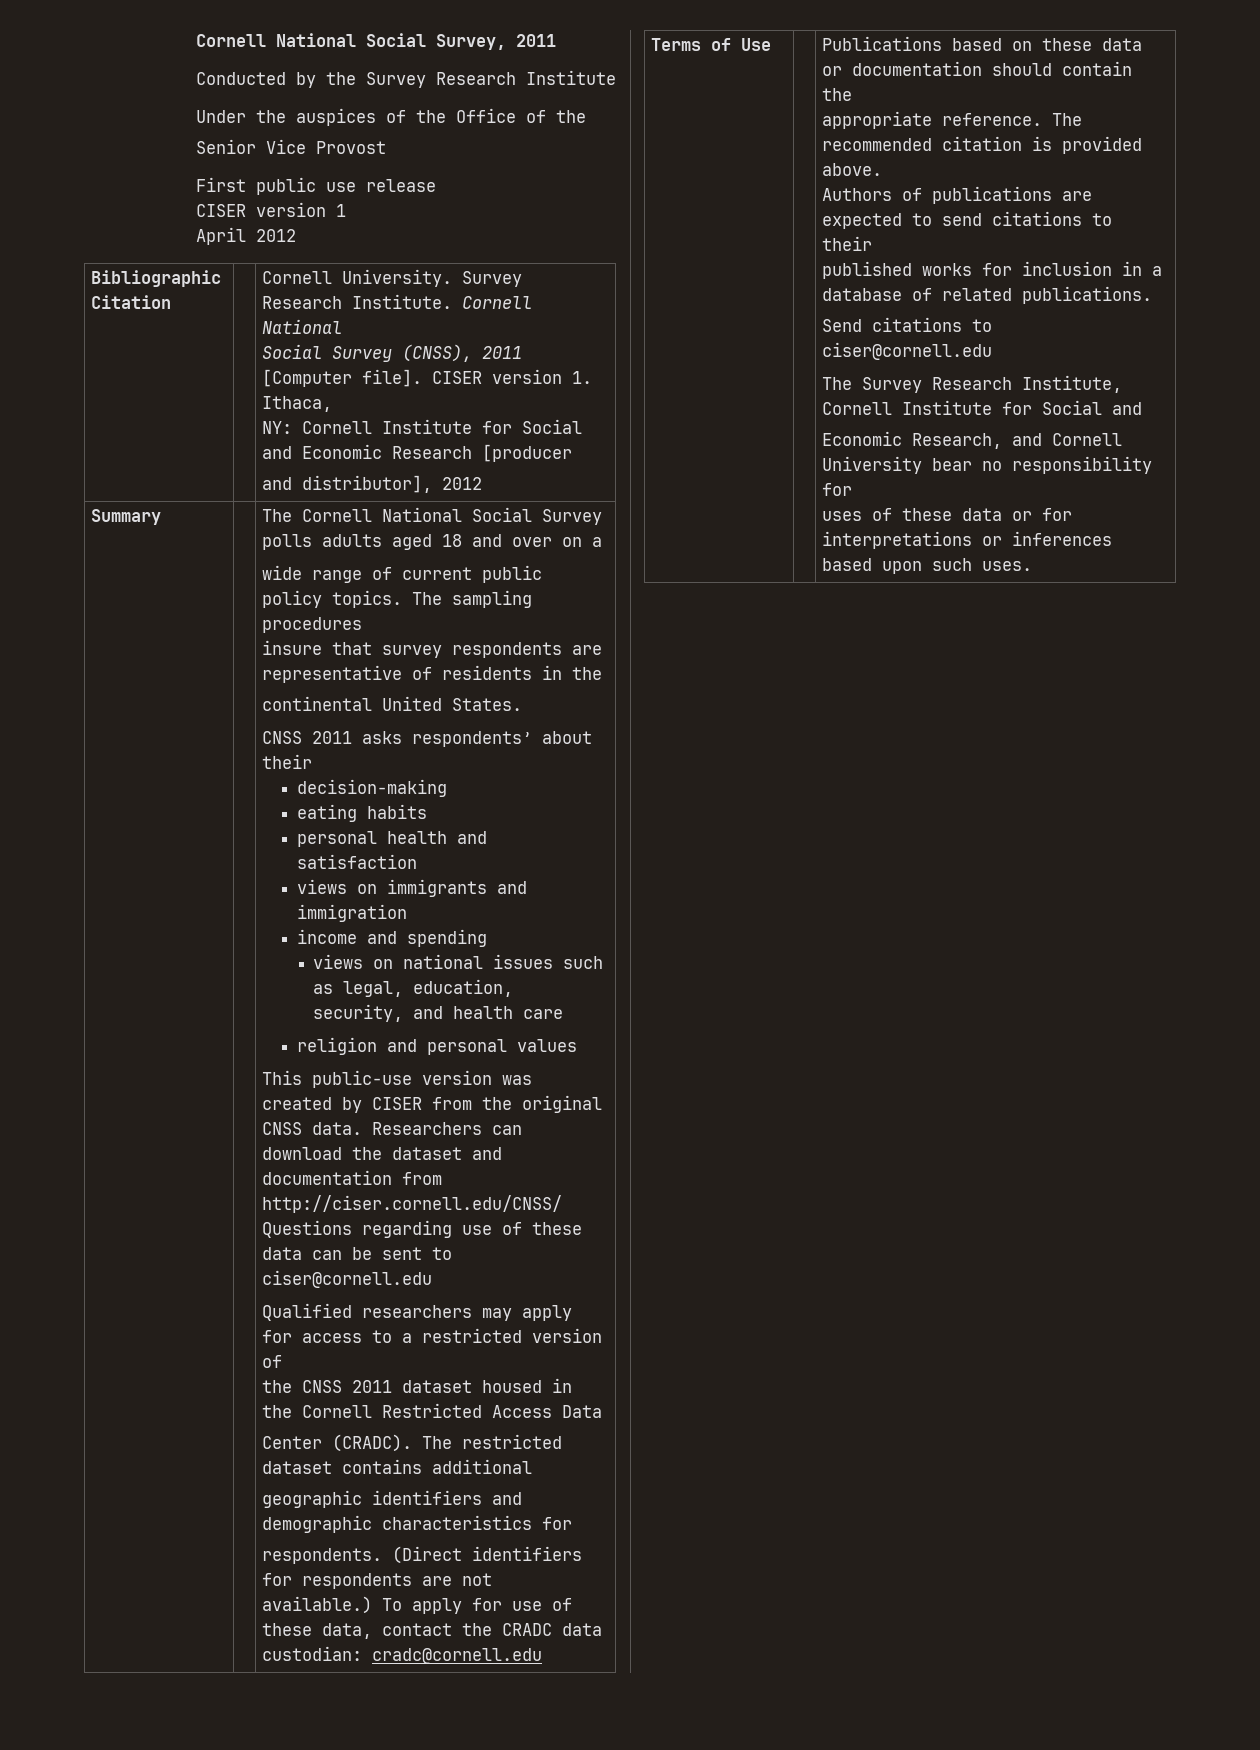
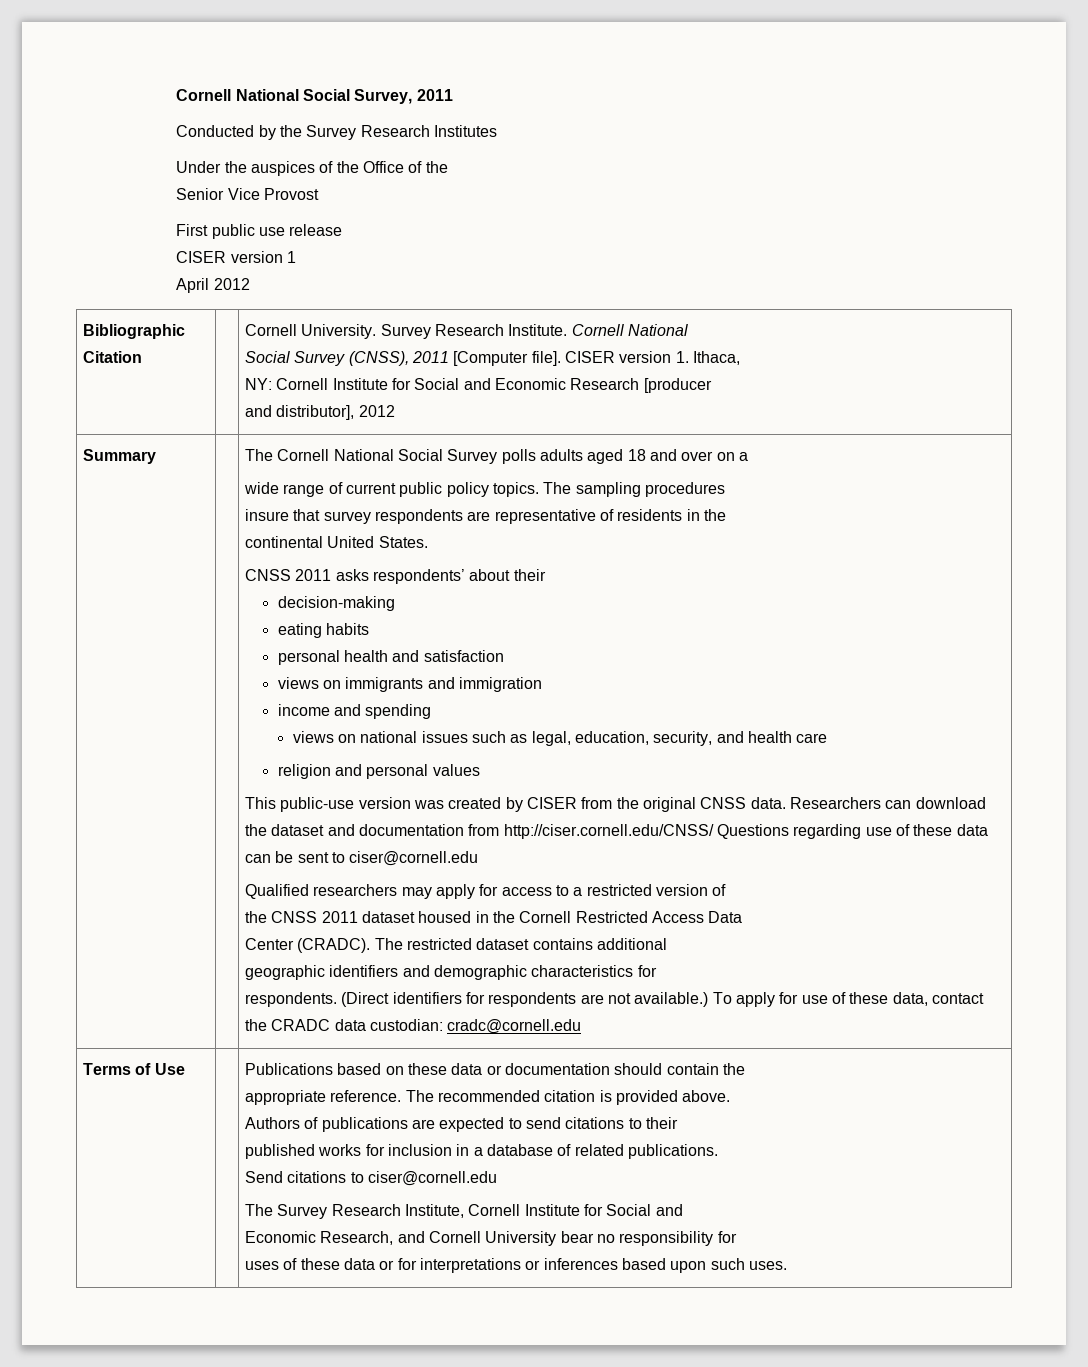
- Conducted by the Survey Research Institute
+ Conducted by the Survey Research Institutes

